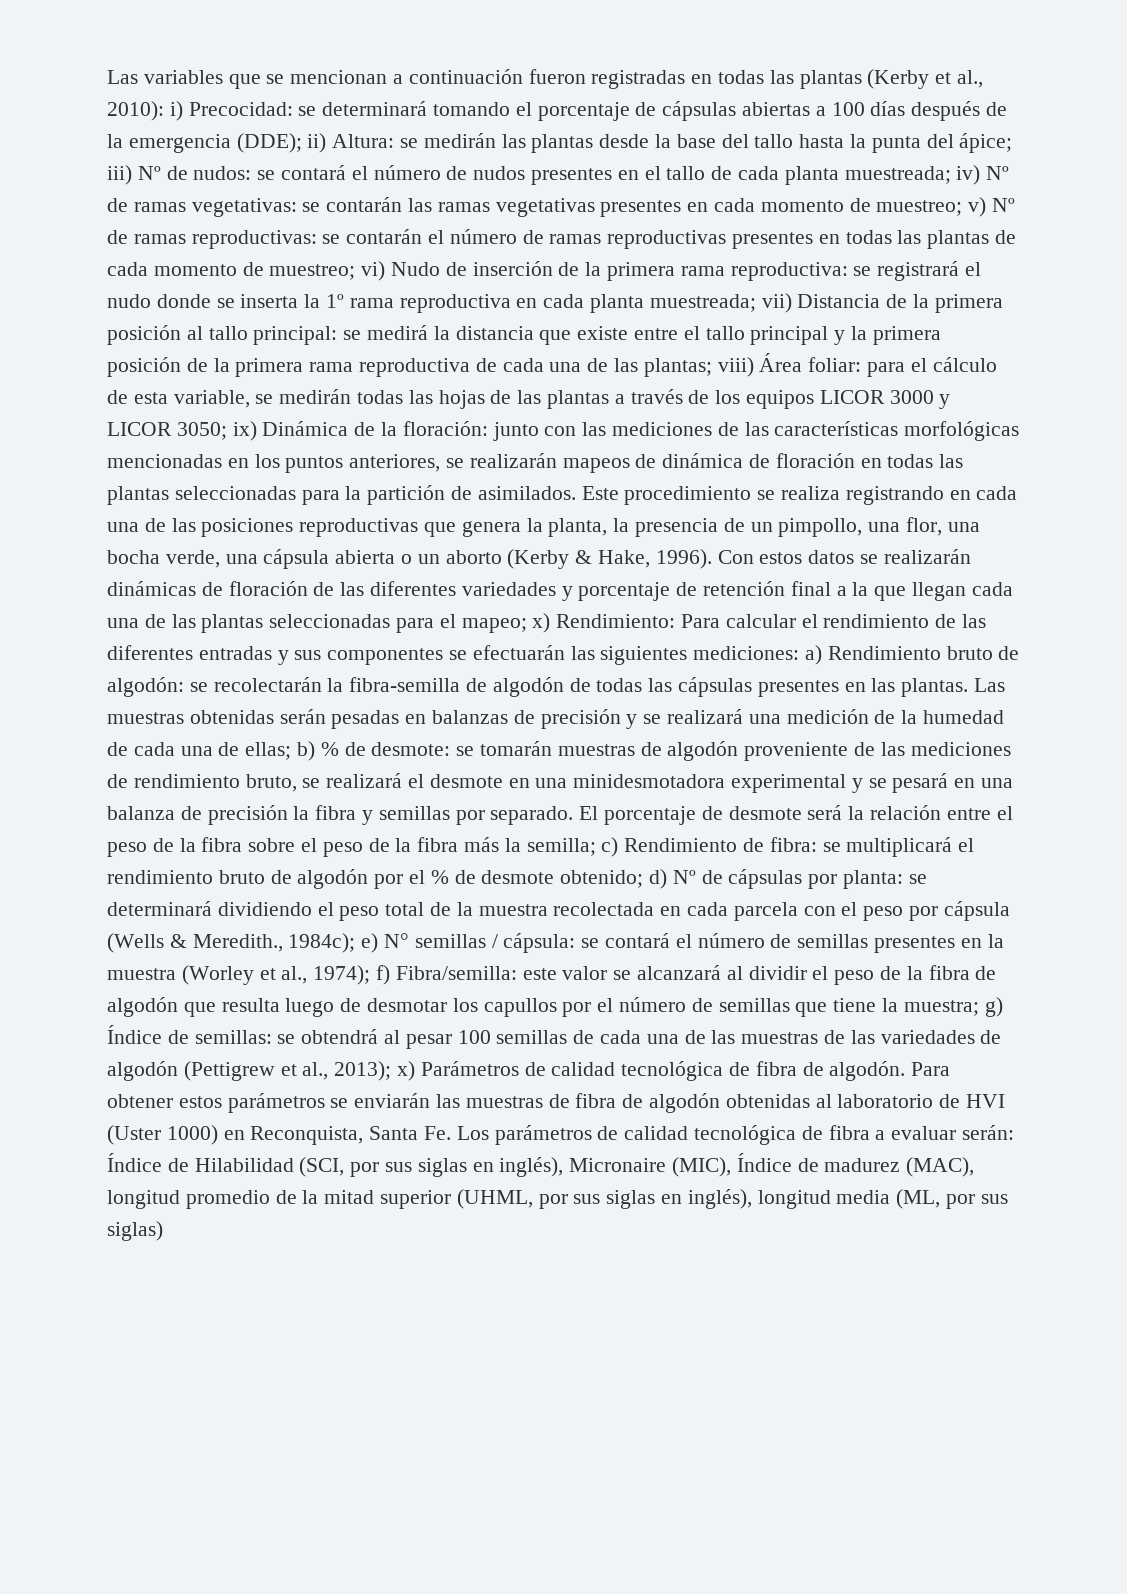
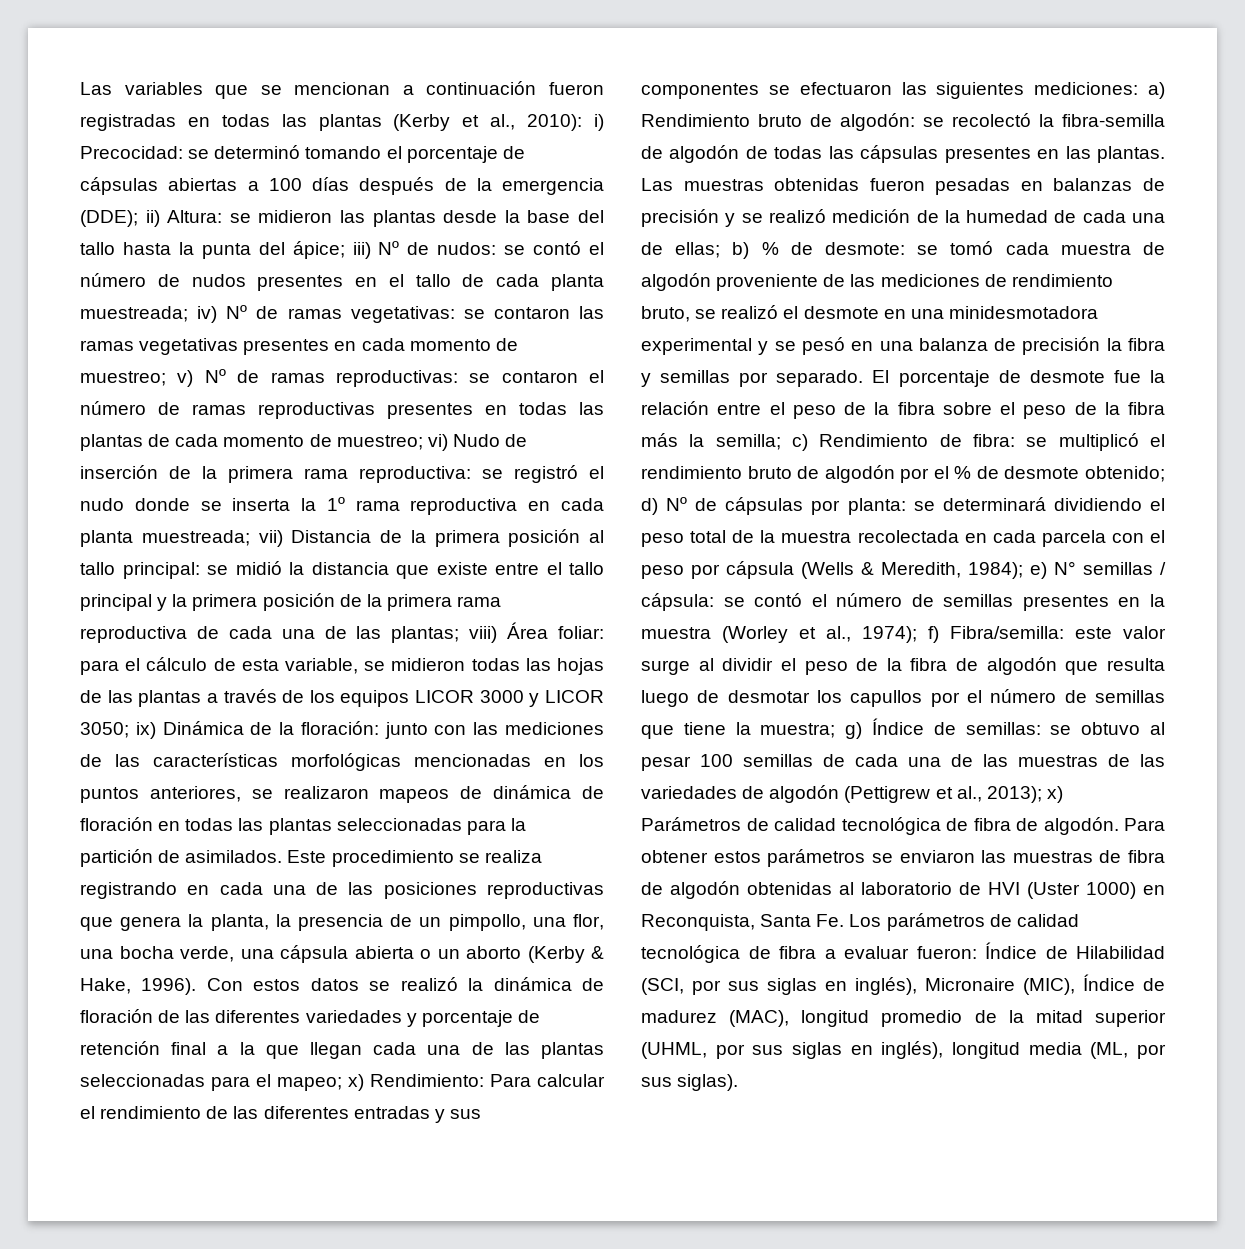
- se determinará tomando el porcentaje de cápsulas abiertas a 100 días después de la emergencia (DDE);
+ se determinó tomando el porcentaje de cápsulas abiertas a 100 días después de la emergencia (DDE);
- se medirán las plantas desde la base del tallo hasta la punta del ápice;
+ se midieron las plantas desde la base del tallo hasta la punta del ápice;
- se contará el número de nudos presentes en el tallo de cada planta muestreada;
+ se contó el número de nudos presentes en el tallo de cada planta muestreada;
- se contarán las ramas vegetativas presentes en cada momento de muestreo;
+ se contaron las ramas vegetativas presentes en cada momento de muestreo;
- se contarán el número de ramas reproductivas presentes en todas las plantas de cada momento de muestreo;
+ se contaron el número de ramas reproductivas presentes en todas las plantas de cada momento de muestreo;
- se registrará el nudo donde se inserta la 1º rama reproductiva en cada planta muestreada;
+ se registró el nudo donde se inserta la 1º rama reproductiva en cada planta muestreada;
- se medirá la distancia que existe entre el tallo principal y la primera posición de la primera rama reproductiva de cada una de las plantas;
+ se midió la distancia que existe entre el tallo principal y la primera posición de la primera rama reproductiva de cada una de las plantas;
- para el cálculo de esta variable, se medirán todas las hojas de las plantas a través de los equipos LICOR 3000 y LICOR 3050;
+ para el cálculo de esta variable, se midieron todas las hojas de las plantas a través de los equipos LICOR 3000 y LICOR 3050;
- junto con las mediciones de las características morfológicas mencionadas en los puntos anteriores, se realizarán mapeos de dinámica de floración en todas las plantas seleccionadas para la partición de asimilados.
+ junto con las mediciones de las características morfológicas mencionadas en los puntos anteriores, se realizaron mapeos de dinámica de floración en todas las plantas seleccionadas para la partición de asimilados.
- Con estos datos se realizarán dinámicas de floración de las diferentes variedades y porcentaje de retención final a la que llegan cada una de las plantas seleccionadas para el mapeo;
+ Con estos datos se realizó la dinámica de floración de las diferentes variedades y porcentaje de retención final a la que llegan cada una de las plantas seleccionadas para el mapeo;
- Para calcular el rendimiento de las diferentes entradas y sus componentes se efectuarán las siguientes mediciones:
+ Para calcular el rendimiento de las diferentes entradas y sus componentes se efectuaron las siguientes mediciones:
- se recolectarán la fibra-semilla de algodón de todas las cápsulas presentes en las plantas.
+ se recolectó la fibra-semilla de algodón de todas las cápsulas presentes en las plantas.
- Las muestras obtenidas serán pesadas en balanzas de precisión y se realizará una medición de la humedad de cada una de ellas; b) % de desmote: se tomarán muestras de algodón proveniente de las mediciones de rendimiento bruto, se realizará el desmote en una minidesmotadora experimental y se pesará en una balanza de precisión la fibra y semillas por separado.
+ Las muestras obtenidas fueron pesadas en balanzas de precisión y se realizó medición de la humedad de cada una de ellas; b) % de desmote: se tomó cada muestra de algodón proveniente de las mediciones de rendimiento bruto, se realizó el desmote en una minidesmotadora experimental y se pesó en una balanza de precisión la fibra y semillas por separado.
- El porcentaje de desmote será la relación entre el peso de la fibra sobre el peso de la fibra más la semilla;
+ El porcentaje de desmote fue la relación entre el peso de la fibra sobre el peso de la fibra más la semilla;
- se multiplicará el rendimiento bruto de algodón por el % de desmote obtenido;
+ se multiplicó el rendimiento bruto de algodón por el % de desmote obtenido;
- se determinará dividiendo el peso total de la muestra recolectada en cada parcela con el peso por cápsula (Wells & Meredith., 1984c);
+ se determinará dividiendo el peso total de la muestra recolectada en cada parcela con el peso por cápsula (Wells & Meredith, 1984);
- se contará el número de semillas presentes en la muestra (Worley et al., 1974);
+ se contó el número de semillas presentes en la muestra (Worley et al., 1974);
- este valor se alcanzará al dividir el peso de la fibra de algodón que resulta luego de desmotar los capullos por el número de semillas que tiene la muestra;
+ este valor surge al dividir el peso de la fibra de algodón que resulta luego de desmotar los capullos por el número de semillas que tiene la muestra;
- se obtendrá al pesar 100 semillas de cada una de las muestras de las variedades de algodón (Pettigrew et al., 2013);
+ se obtuvo al pesar 100 semillas de cada una de las muestras de las variedades de algodón (Pettigrew et al., 2013);
- Para obtener estos parámetros se enviarán las muestras de fibra de algodón obtenidas al laboratorio de HVI (Uster 1000) en Reconquista, Santa Fe. Los parámetros de calidad tecnológica de fibra a evaluar serán:
+ Para obtener estos parámetros se enviaron las muestras de fibra de algodón obtenidas al laboratorio de HVI (Uster 1000) en Reconquista, Santa Fe. Los parámetros de calidad tecnológica de fibra a evaluar fueron:
- Índice de Hilabilidad (SCI, por sus siglas en inglés), Micronaire (MIC), Índice de madurez (MAC), longitud promedio de la mitad superior (UHML, por sus siglas en inglés), longitud media (ML, por sus siglas)
+ Índice de Hilabilidad (SCI, por sus siglas en inglés), Micronaire (MIC), Índice de madurez (MAC), longitud promedio de la mitad superior (UHML, por sus siglas en inglés), longitud media (ML, por sus siglas).

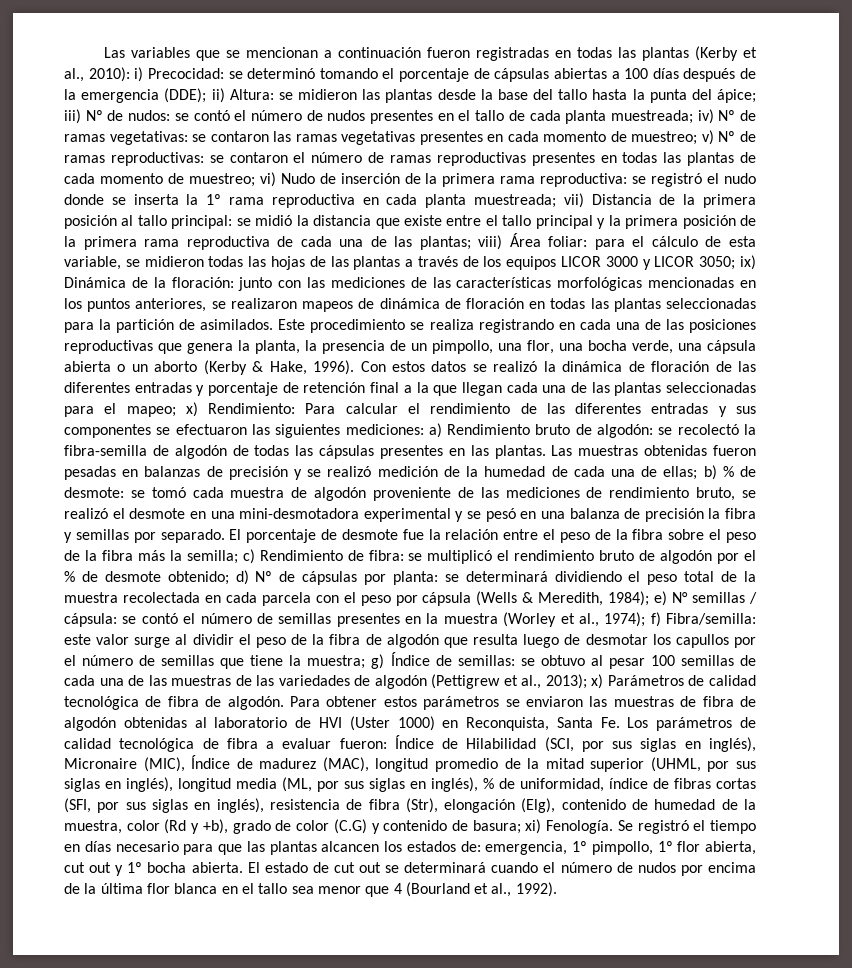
- Con estos datos se realizó la dinámica de floración de las diferentes variedades y porcentaje de retención final a la que llegan cada una de las plantas seleccionadas para el mapeo;
+ Con estos datos se realizó la dinámica de floración de las diferentes entradas y porcentaje de retención final a la que llegan cada una de las plantas seleccionadas para el mapeo;
- Las muestras obtenidas fueron pesadas en balanzas de precisión y se realizó medición de la humedad de cada una de ellas; b) % de desmote: se tomó cada muestra de algodón proveniente de las mediciones de rendimiento bruto, se realizó el desmote en una minidesmotadora experimental y se pesó en una balanza de precisión la fibra y semillas por separado.
+ Las muestras obtenidas fueron pesadas en balanzas de precisión y se realizó medición de la humedad de cada una de ellas; b) % de desmote: se tomó cada muestra de algodón proveniente de las mediciones de rendimiento bruto, se realizó el desmote en una mini-desmotadora experimental y se pesó en una balanza de precisión la fibra y semillas por separado.
- Índice de Hilabilidad (SCI, por sus siglas en inglés), Micronaire (MIC), Índice de madurez (MAC), longitud promedio de la mitad superior (UHML, por sus siglas en inglés), longitud media (ML, por sus siglas).
+ Índice de Hilabilidad (SCI, por sus siglas en inglés), Micronaire (MIC), Índice de madurez (MAC), longitud promedio de la mitad superior (UHML, por sus siglas en inglés), longitud media (ML, por sus siglas en inglés), % de uniformidad, índice de fibras cortas (SFI, por sus siglas en inglés), resistencia de fibra (Str), elongación (Elg), contenido de humedad de la muestra, color (Rd y +b), grado de color (C.G) y contenido de basura; xi) Fenología. Se registró el tiempo en días necesario para que las plantas alcancen los estados de: emergencia, 1º pimpollo, 1º flor abierta, cut out y 1º bocha abierta. El estado de cut out se determinará cuando el número de nudos por encima de la última flor blanca en el tallo sea menor que 4 (Bourland et al., 1992).

